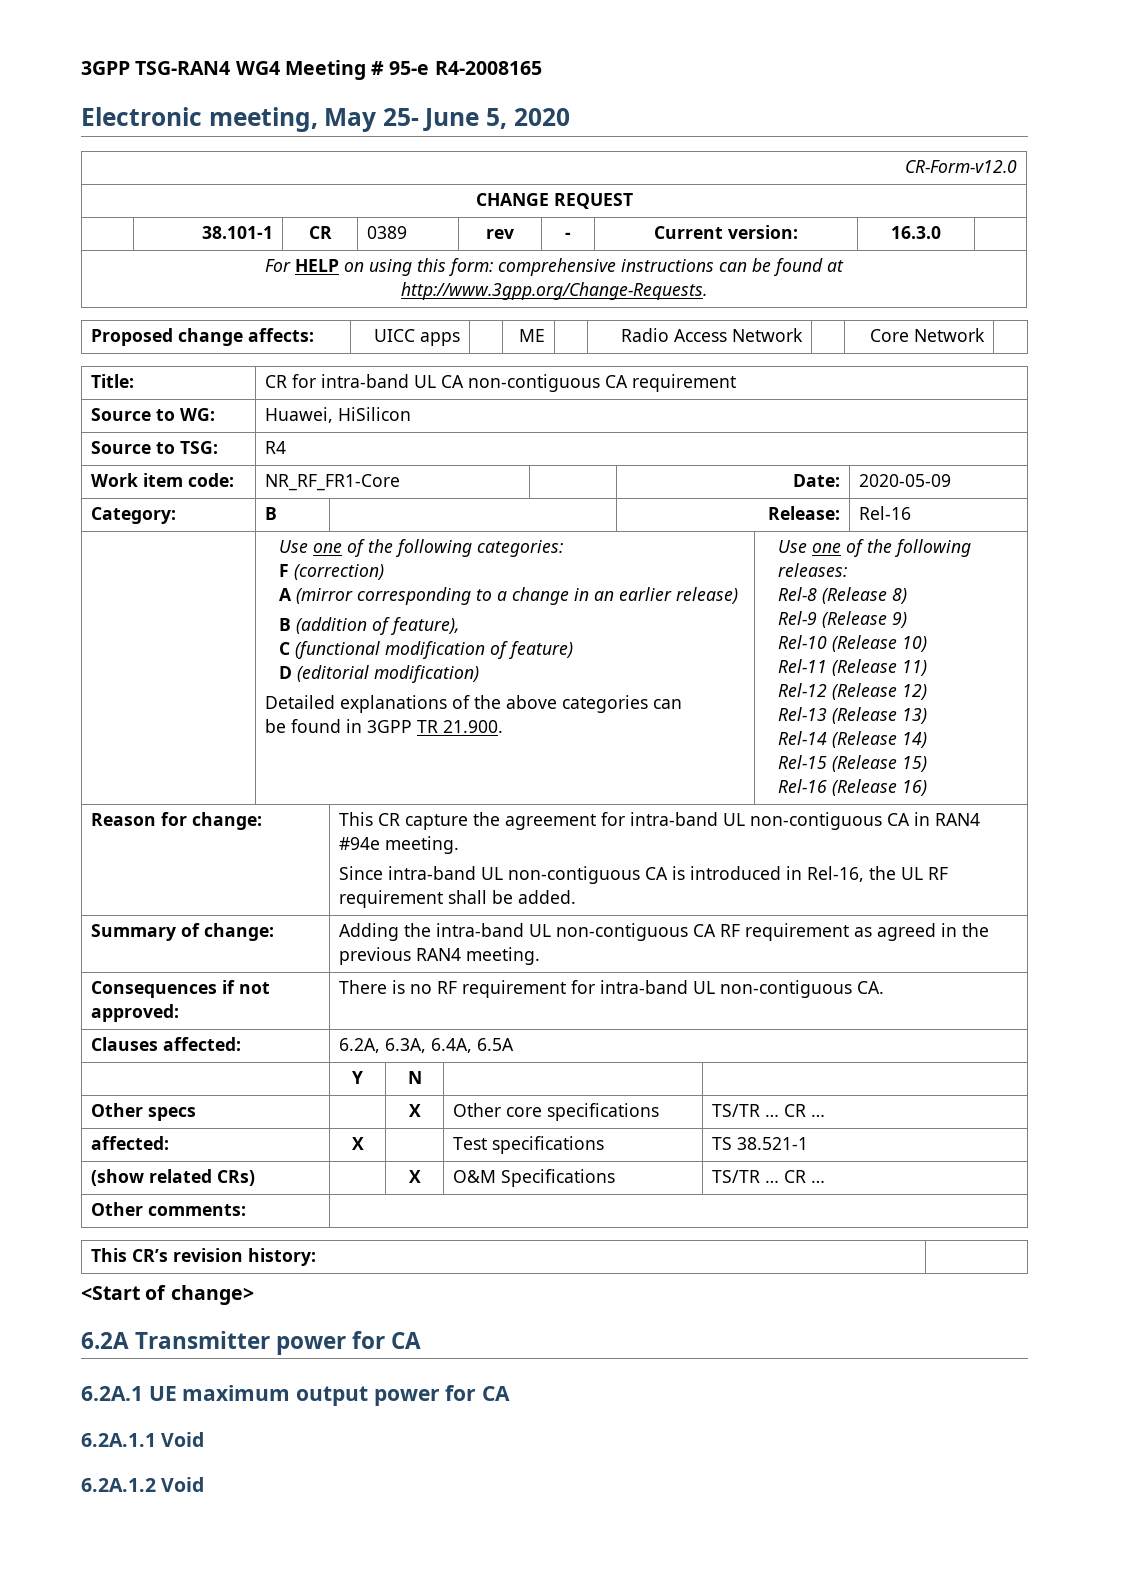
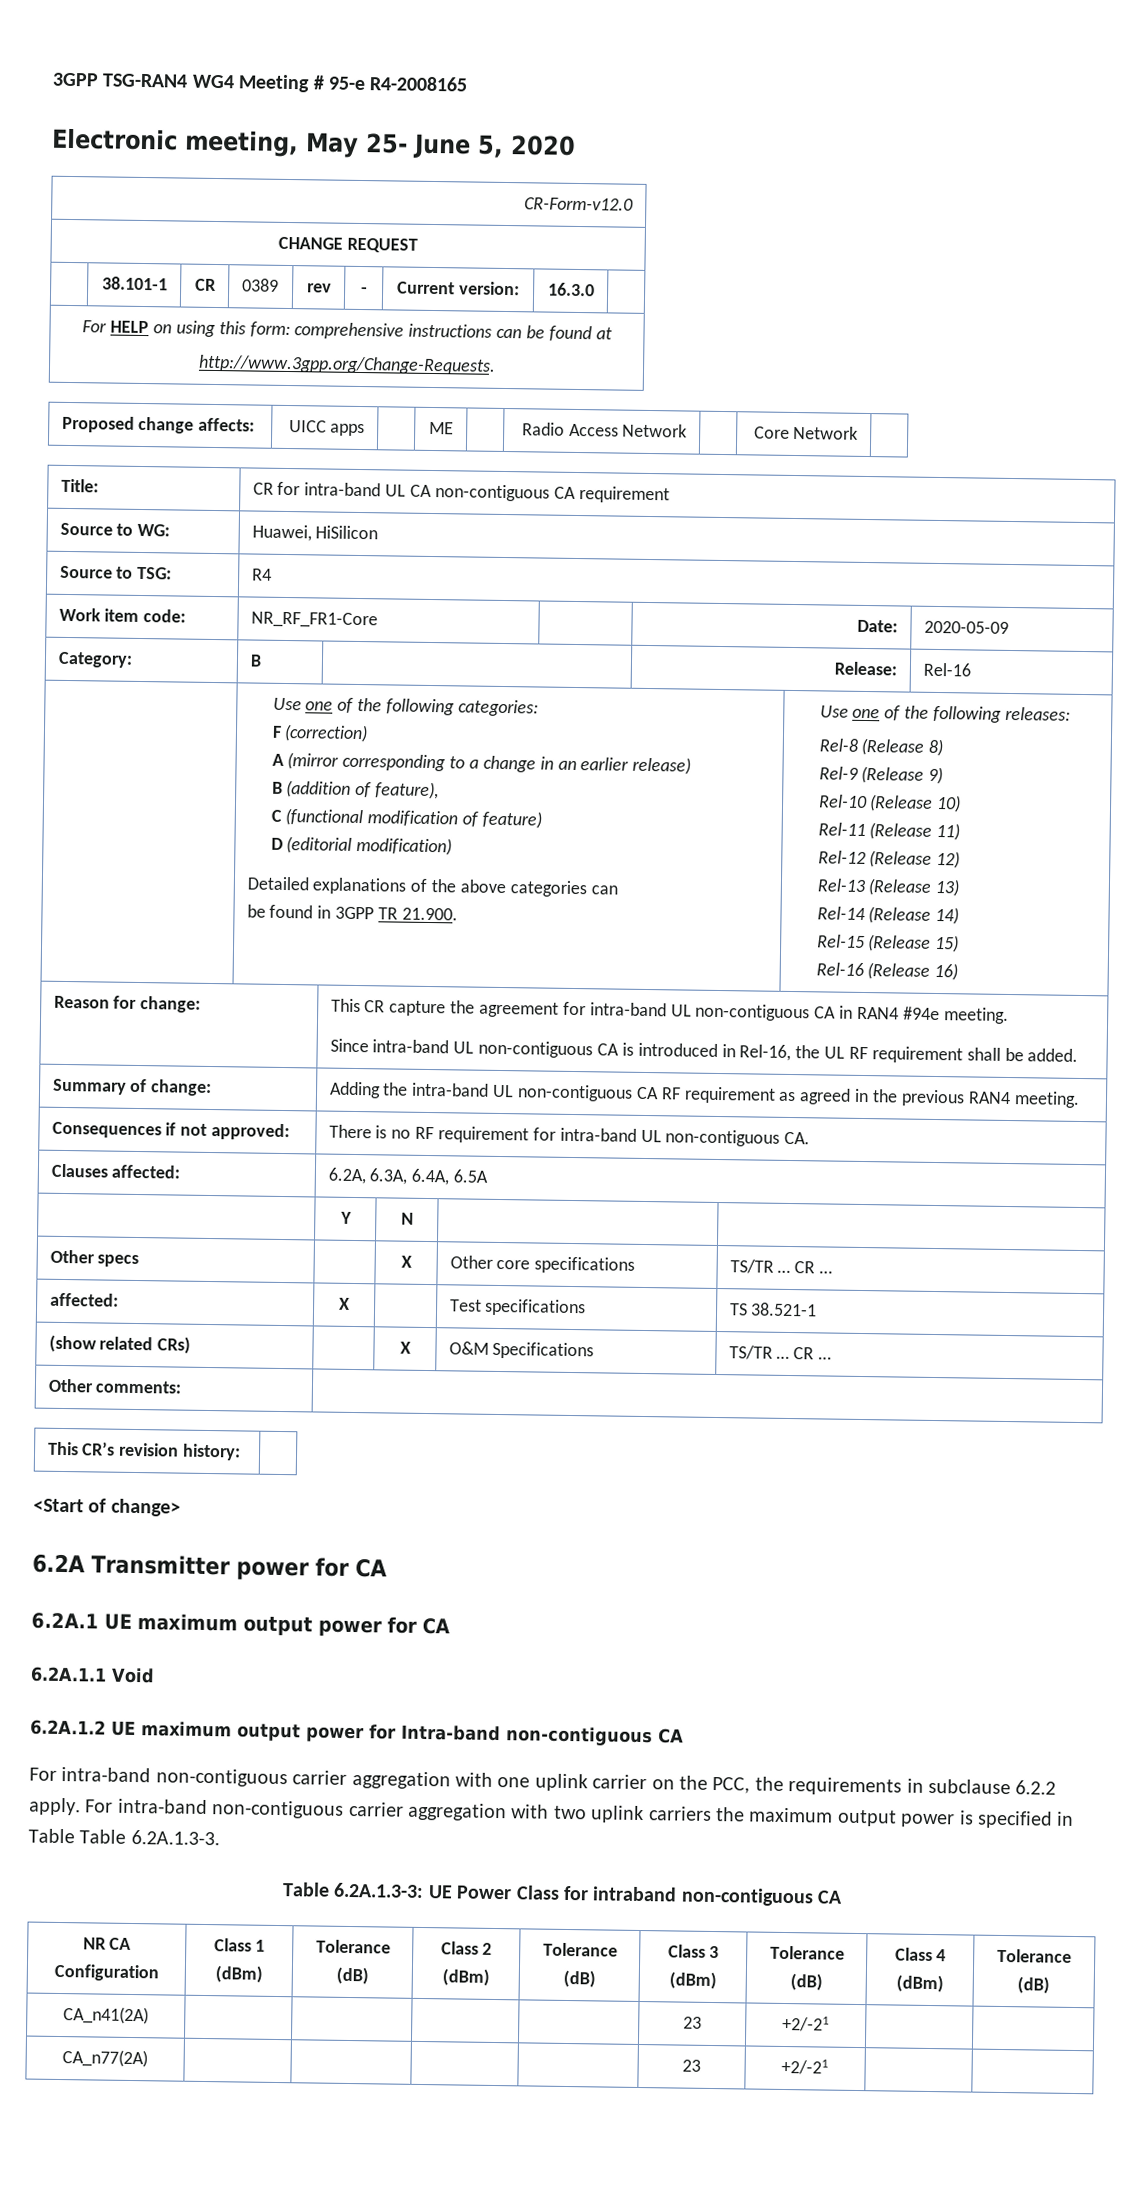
- 6.2A.1.2 Void
+ 6.2A.1.2 UE maximum output power for Intra-band non-contiguous CA
+ For intra-band non-contiguous carrier aggregation with one uplink carrier on the PCC, the requirements in subclause 6.2.2 apply. For intra-band non-contiguous carrier aggregation with two uplink carriers the maximum output power is specified in Table Table 6.2A.1.3-3.
+ Table 6.2A.1.3-3: UE Power Class for intraband non-contiguous CA
+ NR CA Configuration | Class 1 (dBm) | Tolerance (dB) | Class 2 (dBm) | Tolerance (dB) | Class 3 (dBm) | Tolerance (dB) | Class 4 (dBm) | Tolerance (dB)
+ CA_n41(2A) | | | | | 23 | +2/-21 | |
+ CA_n77(2A) | | | | | 23 | +2/-21 | |

